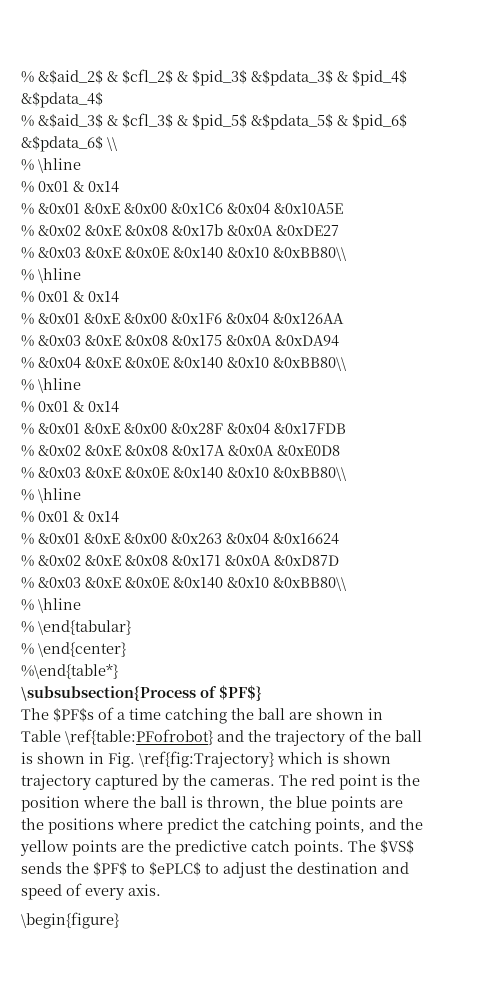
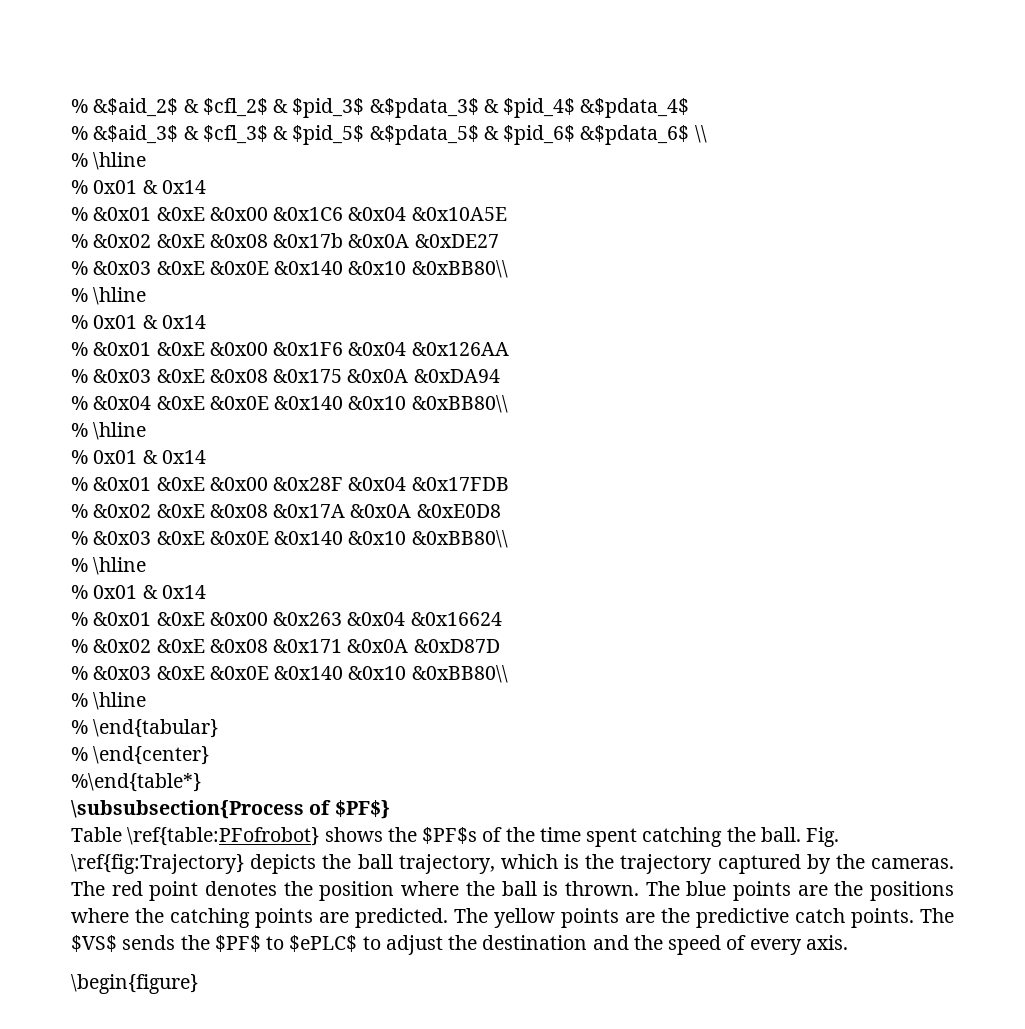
- The $PF$s of a time catching the ball are shown in Table \ref{table:PFofrobot} and the trajectory of the ball is shown in Fig. \ref{fig:Trajectory} which is shown trajectory captured by the cameras.
+ Table \ref{table:PFofrobot} shows the $PF$s of the time spent catching the ball. Fig. \ref{fig:Trajectory} depicts the ball trajectory, which is the trajectory captured by the cameras.
- The red point is the position where the ball is thrown, the blue points are the positions where predict the catching points, and the yellow points are the predictive catch points.
+ The red point denotes the position where the ball is thrown. The blue points are the positions where the catching points are predicted. The yellow points are the predictive catch points.
- The $VS$ sends the $PF$ to $ePLC$ to adjust the destination and speed of every axis.
+ The $VS$ sends the $PF$ to $ePLC$ to adjust the destination and the speed of every axis.

